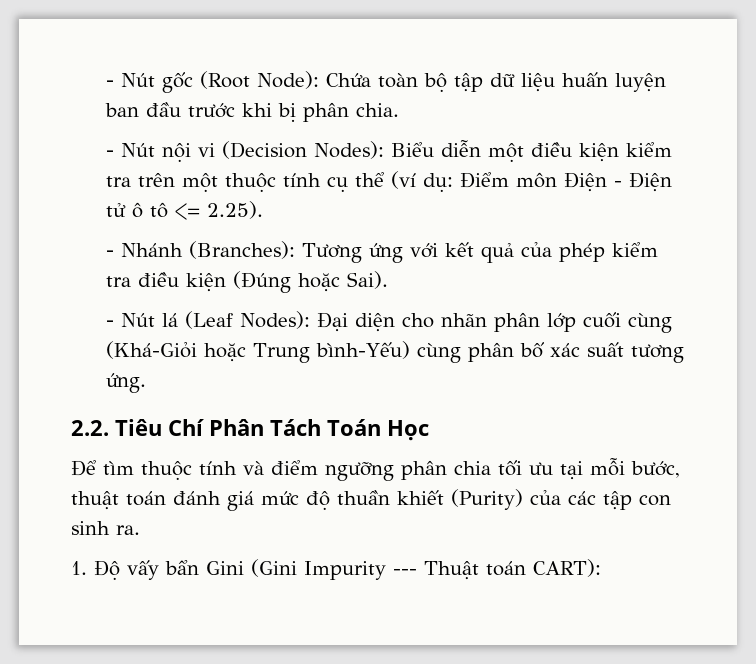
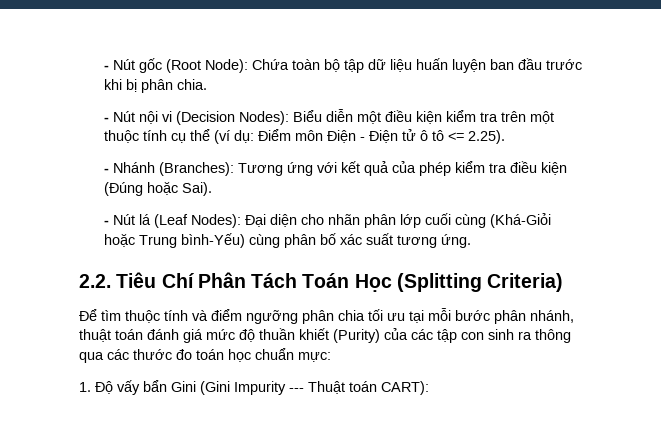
- 2.2. Tiêu Chí Phân Tách Toán Học
+ 2.2. Tiêu Chí Phân Tách Toán Học (Splitting Criteria)
- Để tìm thuộc tính và điểm ngưỡng phân chia tối ưu tại mỗi bước, thuật toán đánh giá mức độ thuần khiết (Purity) của các tập con sinh ra.
+ Để tìm thuộc tính và điểm ngưỡng phân chia tối ưu tại mỗi bước phân nhánh, thuật toán đánh giá mức độ thuần khiết (Purity) của các tập con sinh ra thông qua các thước đo toán học chuẩn mực:

